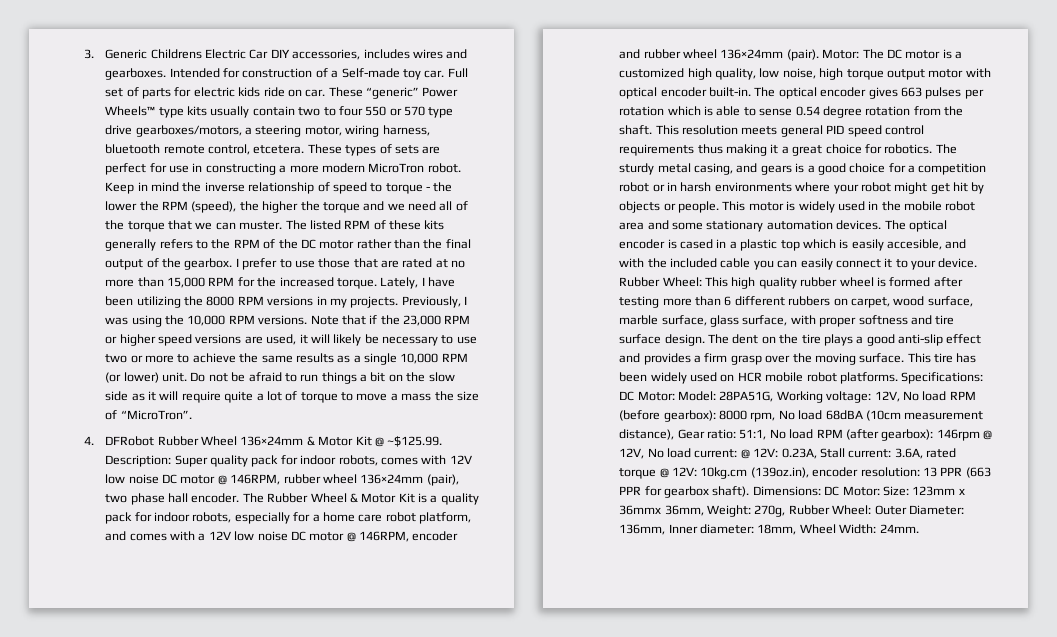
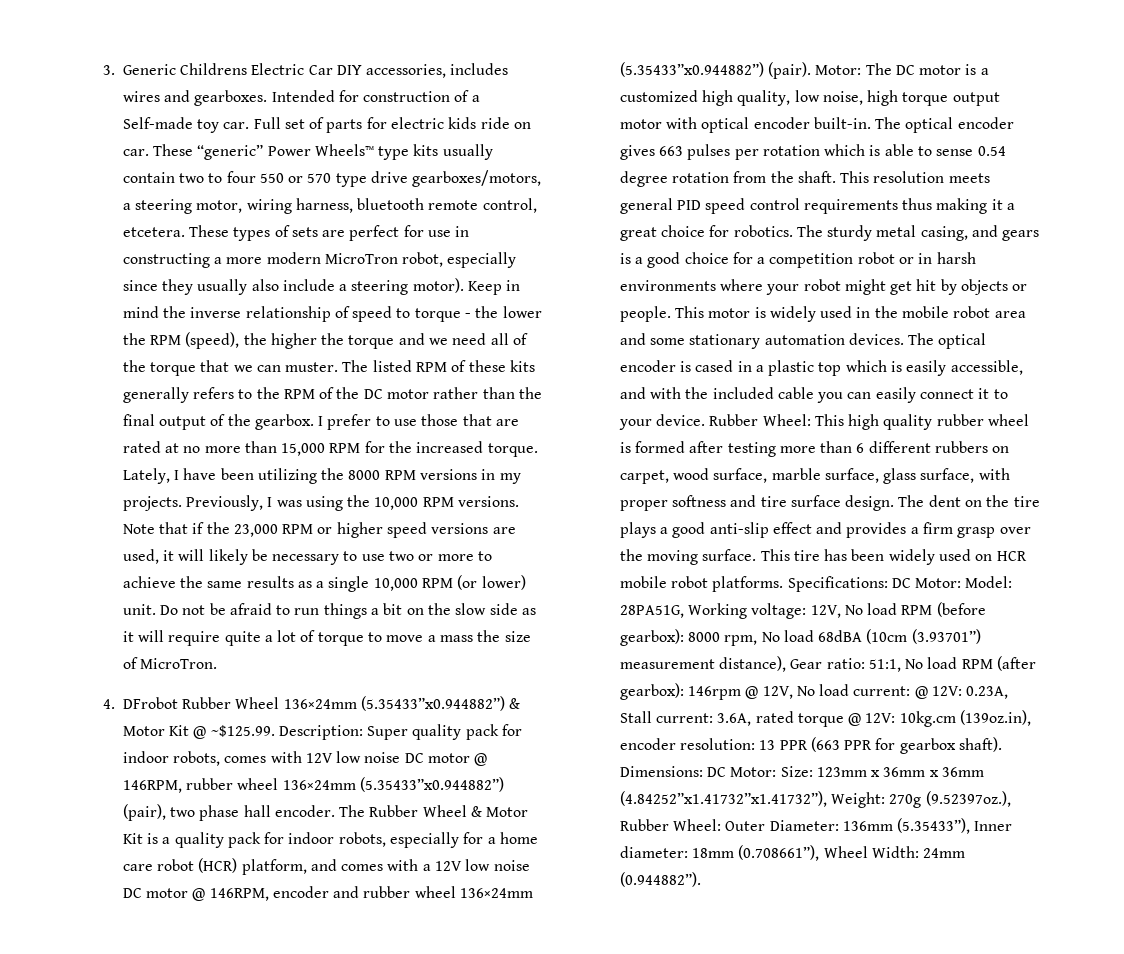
- These types of sets are perfect for use in constructing a more modern MicroTron robot.
+ These types of sets are perfect for use in constructing a more modern MicroTron robot, especially since they usually also include a steering motor).
- Do not be afraid to run things a bit on the slow side as it will require quite a lot of torque to move a mass the size of “MicroTron”.
+ Do not be afraid to run things a bit on the slow side as it will require quite a lot of torque to move a mass the size of MicroTron.
- 4. DFRobot Rubber Wheel 136×24mm & Motor Kit @ ~$125.99. Description: Super quality pack for indoor robots, comes with 12V low noise DC motor @ 146RPM, rubber wheel 136×24mm (pair), two phase hall encoder.
+ 4. DFrobot Rubber Wheel 136×24mm (5.35433”x0.944882”) & Motor Kit @ ~$125.99. Description: Super quality pack for indoor robots, comes with 12V low noise DC motor @ 146RPM, rubber wheel 136×24mm (5.35433”x0.944882”) (pair), two phase hall encoder.
- The Rubber Wheel & Motor Kit is a quality pack for indoor robots, especially for a home care robot platform, and comes with a 12V low noise DC motor @ 146RPM, encoder and rubber wheel 136×24mm (pair).
+ The Rubber Wheel & Motor Kit is a quality pack for indoor robots, especially for a home care robot (HCR) platform, and comes with a 12V low noise DC motor @ 146RPM, encoder and rubber wheel 136×24mm (5.35433”x0.944882”) (pair).
- The optical encoder is cased in a plastic top which is easily accesible, and with the included cable you can easily connect it to your device.
+ The optical encoder is cased in a plastic top which is easily accessible, and with the included cable you can easily connect it to your device.
- Specifications: DC Motor: Model: 28PA51G, Working voltage: 12V, No load RPM (before gearbox): 8000 rpm, No load 68dBA (10cm measurement distance), Gear ratio: 51:1, No load RPM (after gearbox): 146rpm @ 12V, No load current: @ 12V: 0.23A, Stall current: 3.6A, rated torque @ 12V: 10kg.cm (139oz.in), encoder resolution: 13 PPR (663 PPR for gearbox shaft).
+ Specifications: DC Motor: Model: 28PA51G, Working voltage: 12V, No load RPM (before gearbox): 8000 rpm, No load 68dBA (10cm (3.93701”) measurement distance), Gear ratio: 51:1, No load RPM (after gearbox): 146rpm @ 12V, No load current: @ 12V: 0.23A, Stall current: 3.6A, rated torque @ 12V: 10kg.cm (139oz.in), encoder resolution: 13 PPR (663 PPR for gearbox shaft).
- Dimensions: DC Motor: Size: 123mm x 36mmx 36mm, Weight: 270g, Rubber Wheel: Outer Diameter: 136mm, Inner diameter: 18mm, Wheel Width: 24mm.
+ Dimensions: DC Motor: Size: 123mm x 36mm x 36mm (4.84252”x1.41732”x1.41732”), Weight: 270g (9.52397oz.), Rubber Wheel: Outer Diameter: 136mm (5.35433”), Inner diameter: 18mm (0.708661”), Wheel Width: 24mm (0.944882”).

